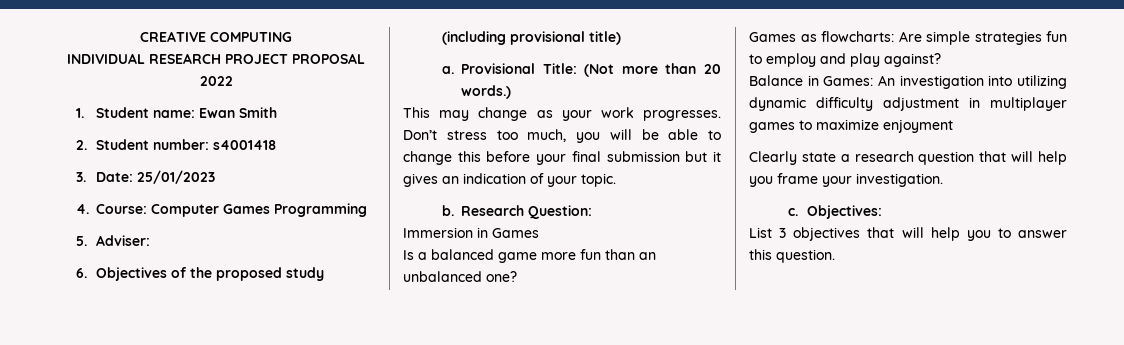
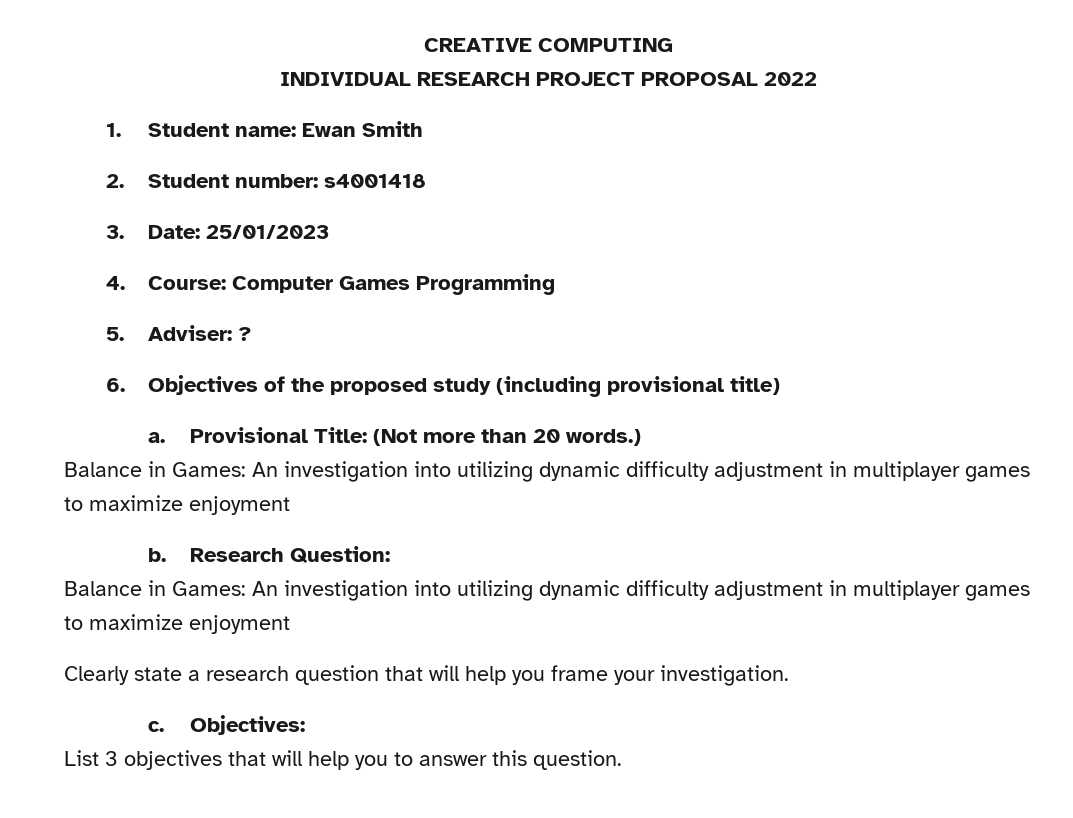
- 5. Adviser:
+ 5. Adviser: ?
  Provisional Title: (Not more than 20 words.)
- This may change as your work progresses. Don’t stress too much, you will be able to change this before your final submission but it gives an indication of your topic.
+ Balance in Games: An investigation into utilizing dynamic difficulty adjustment in multiplayer games to maximize enjoyment
  b. Research Question:
- Immersion in Games
- Is a balanced game more fun than an unbalanced one?
- Games as flowcharts: Are simple strategies fun to employ and play against?

